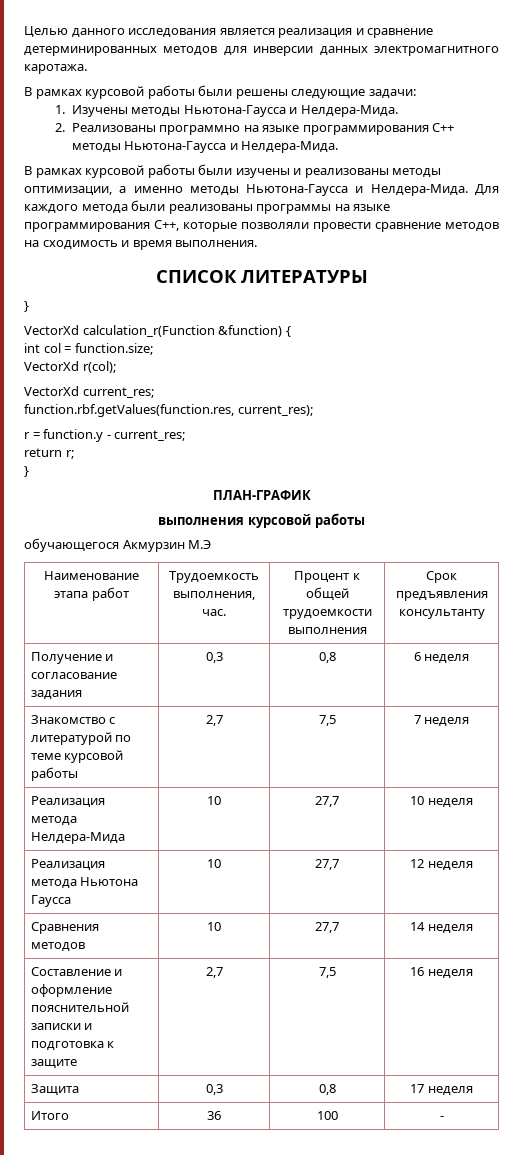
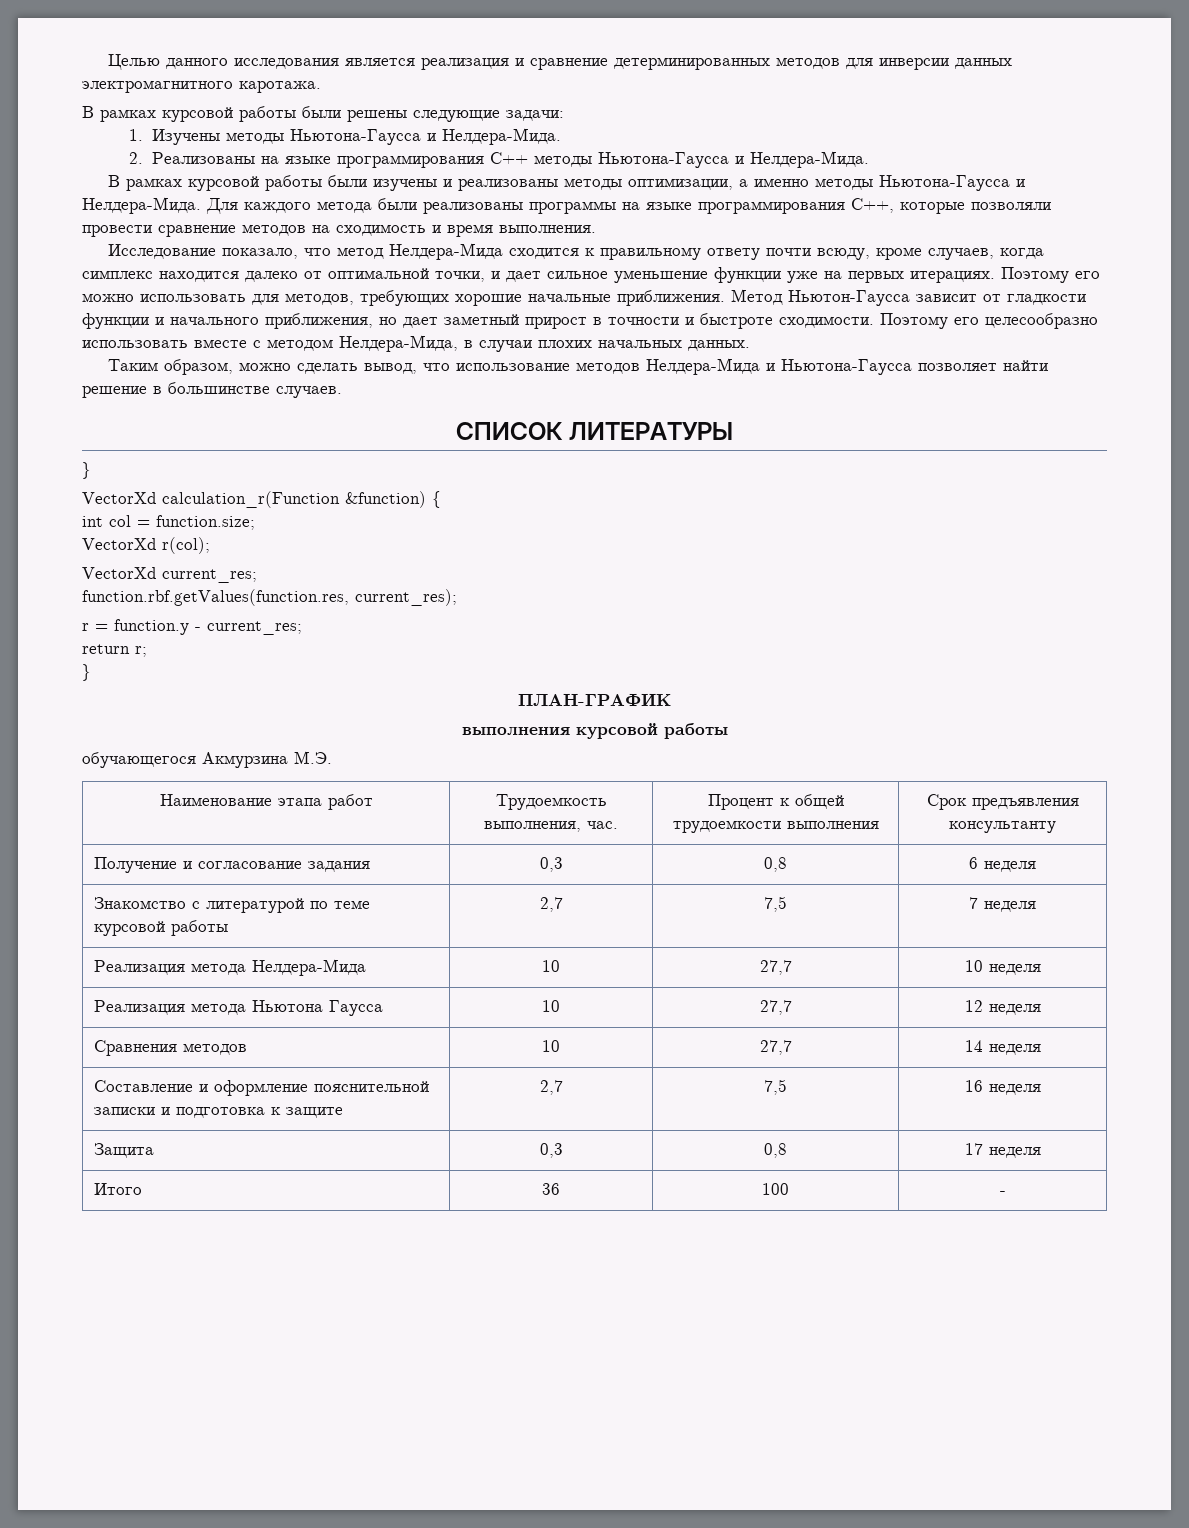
- 2. Реализованы программно на языке программирования C++ методы Ньютона-Гаусса и Нелдера-Мида.
+ 2. Реализованы на языке программирования C++ методы Ньютона-Гаусса и Нелдера-Мида.
+ Исследование показало, что метод Нелдера-Мида сходится к правильному ответу почти всюду, кроме случаев, когда симплекс находится далеко от оптимальной точки, и дает сильное уменьшение функции уже на первых итерациях. Поэтому его можно использовать для методов, требующих хорошие начальные приближения. Метод Ньютон-Гаусса зависит от гладкости функции и начального приближения, но дает заметный прирост в точности и быстроте сходимости. Поэтому его целесообразно использовать вместе с методом Нелдера-Мида, в случаи плохих начальных данных.
+ Таким образом, можно сделать вывод, что использование методов Нелдера-Мида и Ньютона-Гаусса позволяет найти решение в большинстве случаев.
- обучающегося Акмурзин М.Э
+ обучающегося Акмурзина М.Э.

